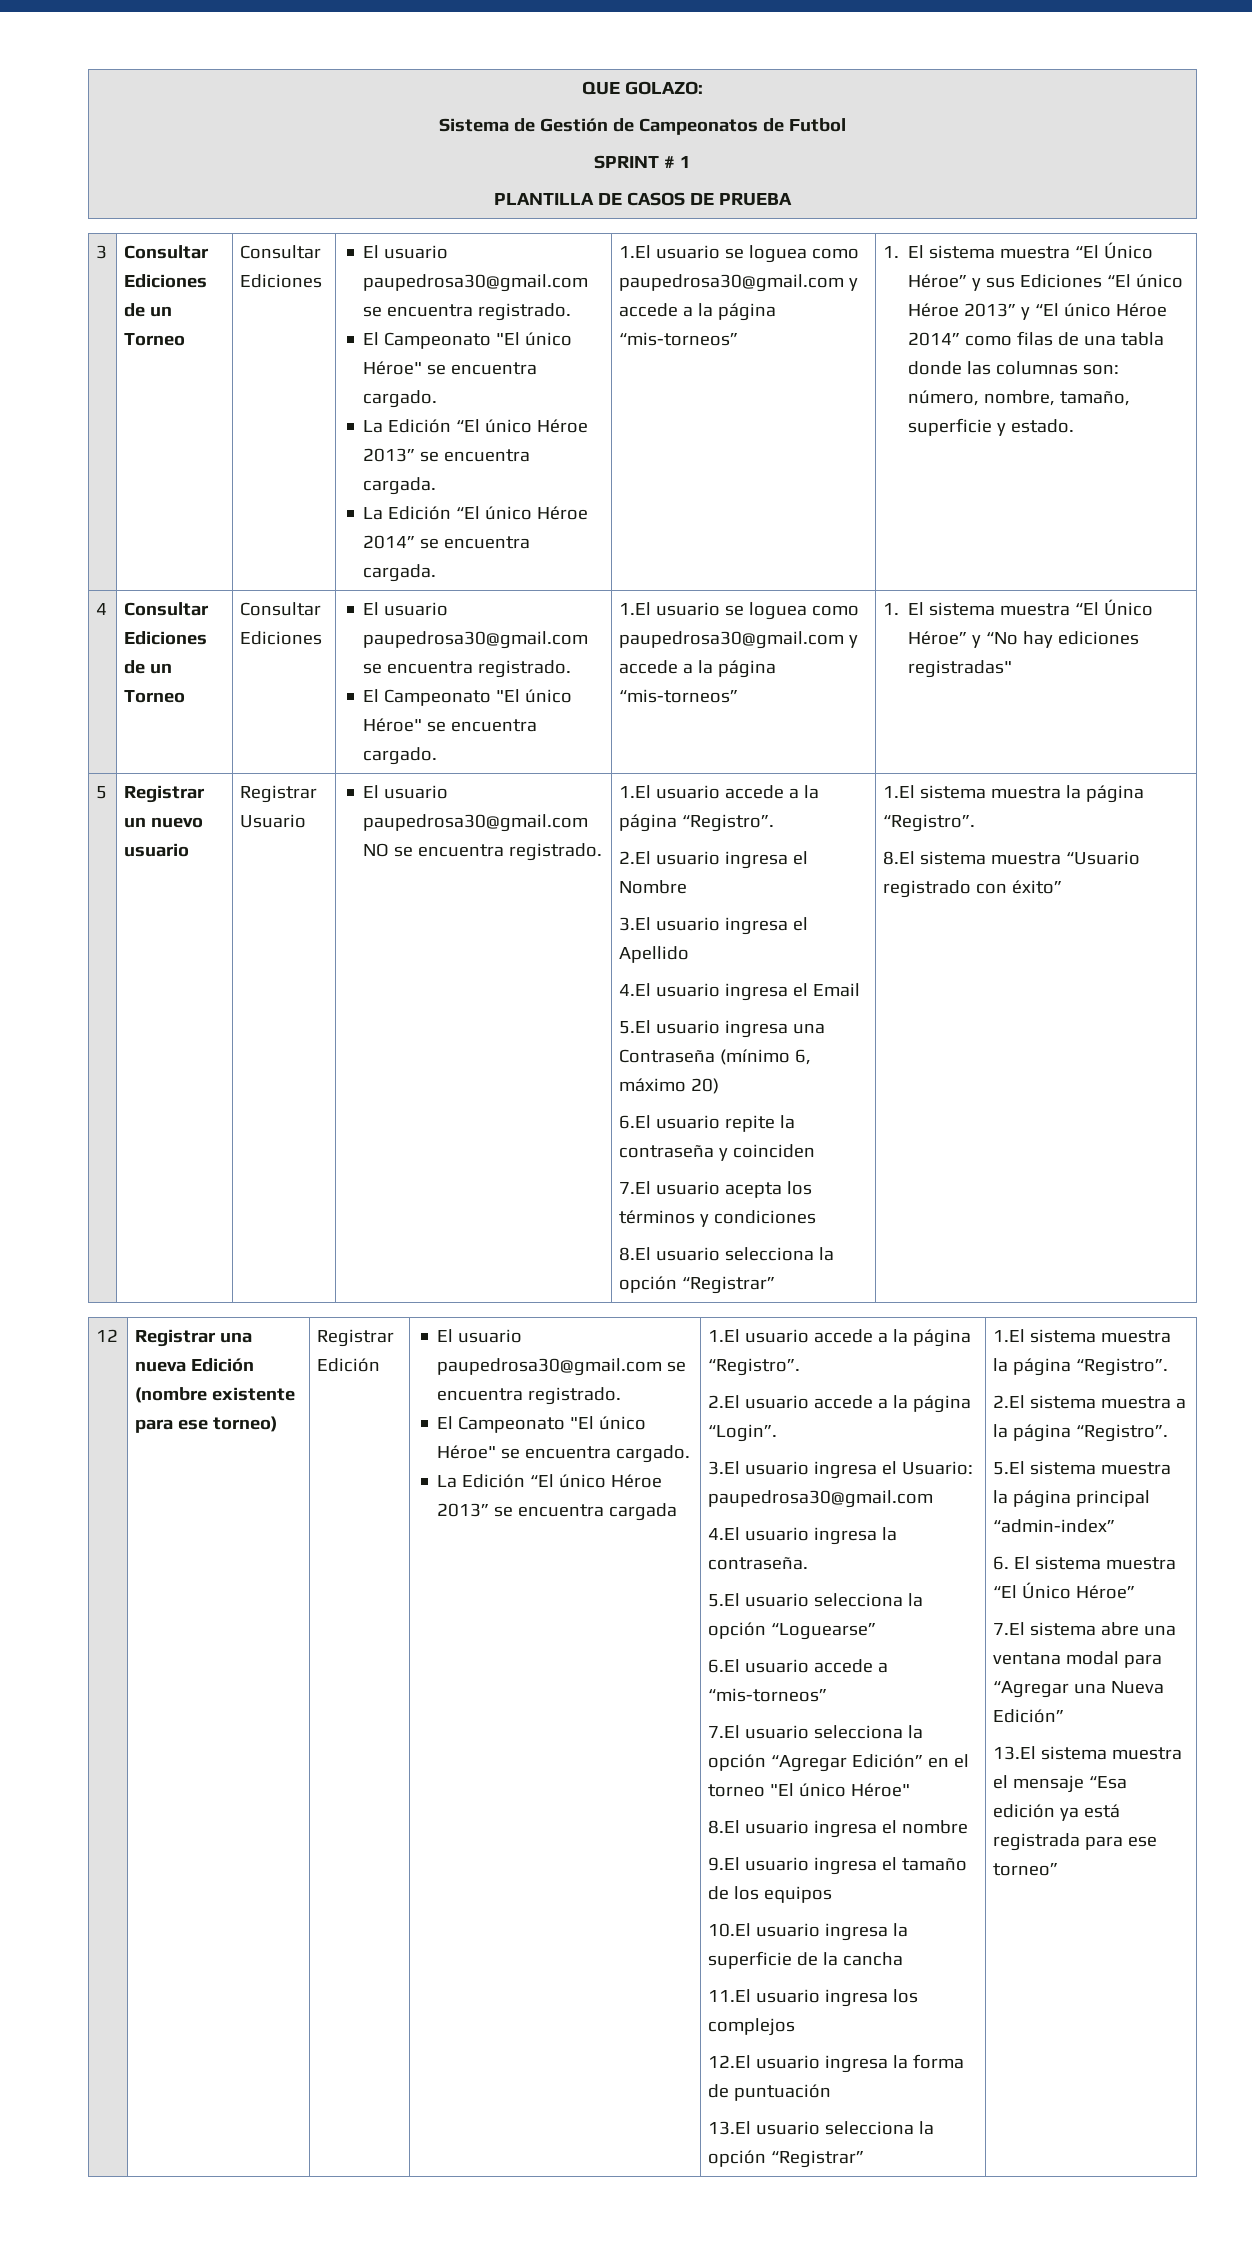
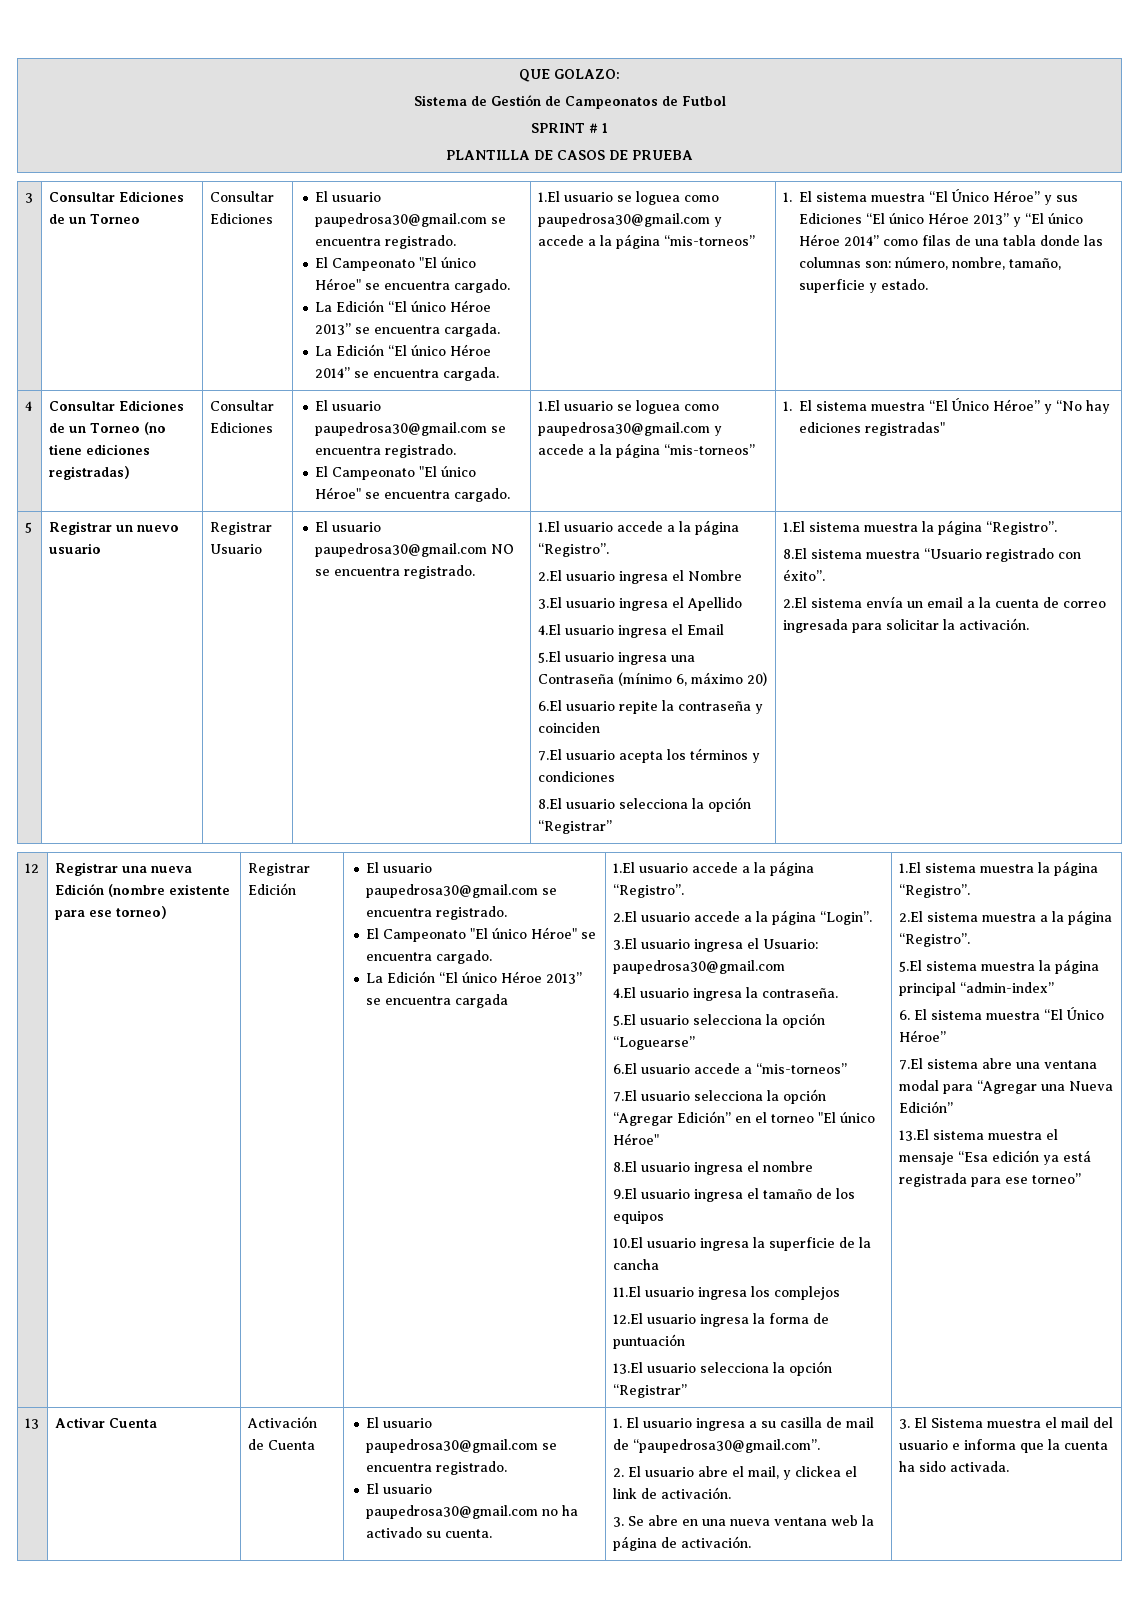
- 4 | Consultar Ediciones de un Torneo
+ 4 | Consultar Ediciones de un Torneo (no tiene ediciones registradas)
- 8.El sistema muestra “Usuario registrado con éxito”
+ 8.El sistema muestra “Usuario registrado con éxito”.
+ 2.El sistema envía un email a la cuenta de correo ingresada para solicitar la activación.
+ 13 | Activar Cuenta | Activación de Cuenta | El usuario paupedrosa30@gmail.com se encuentra registrado.
+ El usuario paupedrosa30@gmail.com no ha activado su cuenta. | 1. El usuario ingresa a su casilla de mail de “paupedrosa30@gmail.com”.
+ 2. El usuario abre el mail, y clickea el link de activación.
+ 3. Se abre en una nueva ventana web la página de activación. | 3. El Sistema muestra el mail del usuario e informa que la cuenta ha sido activada.

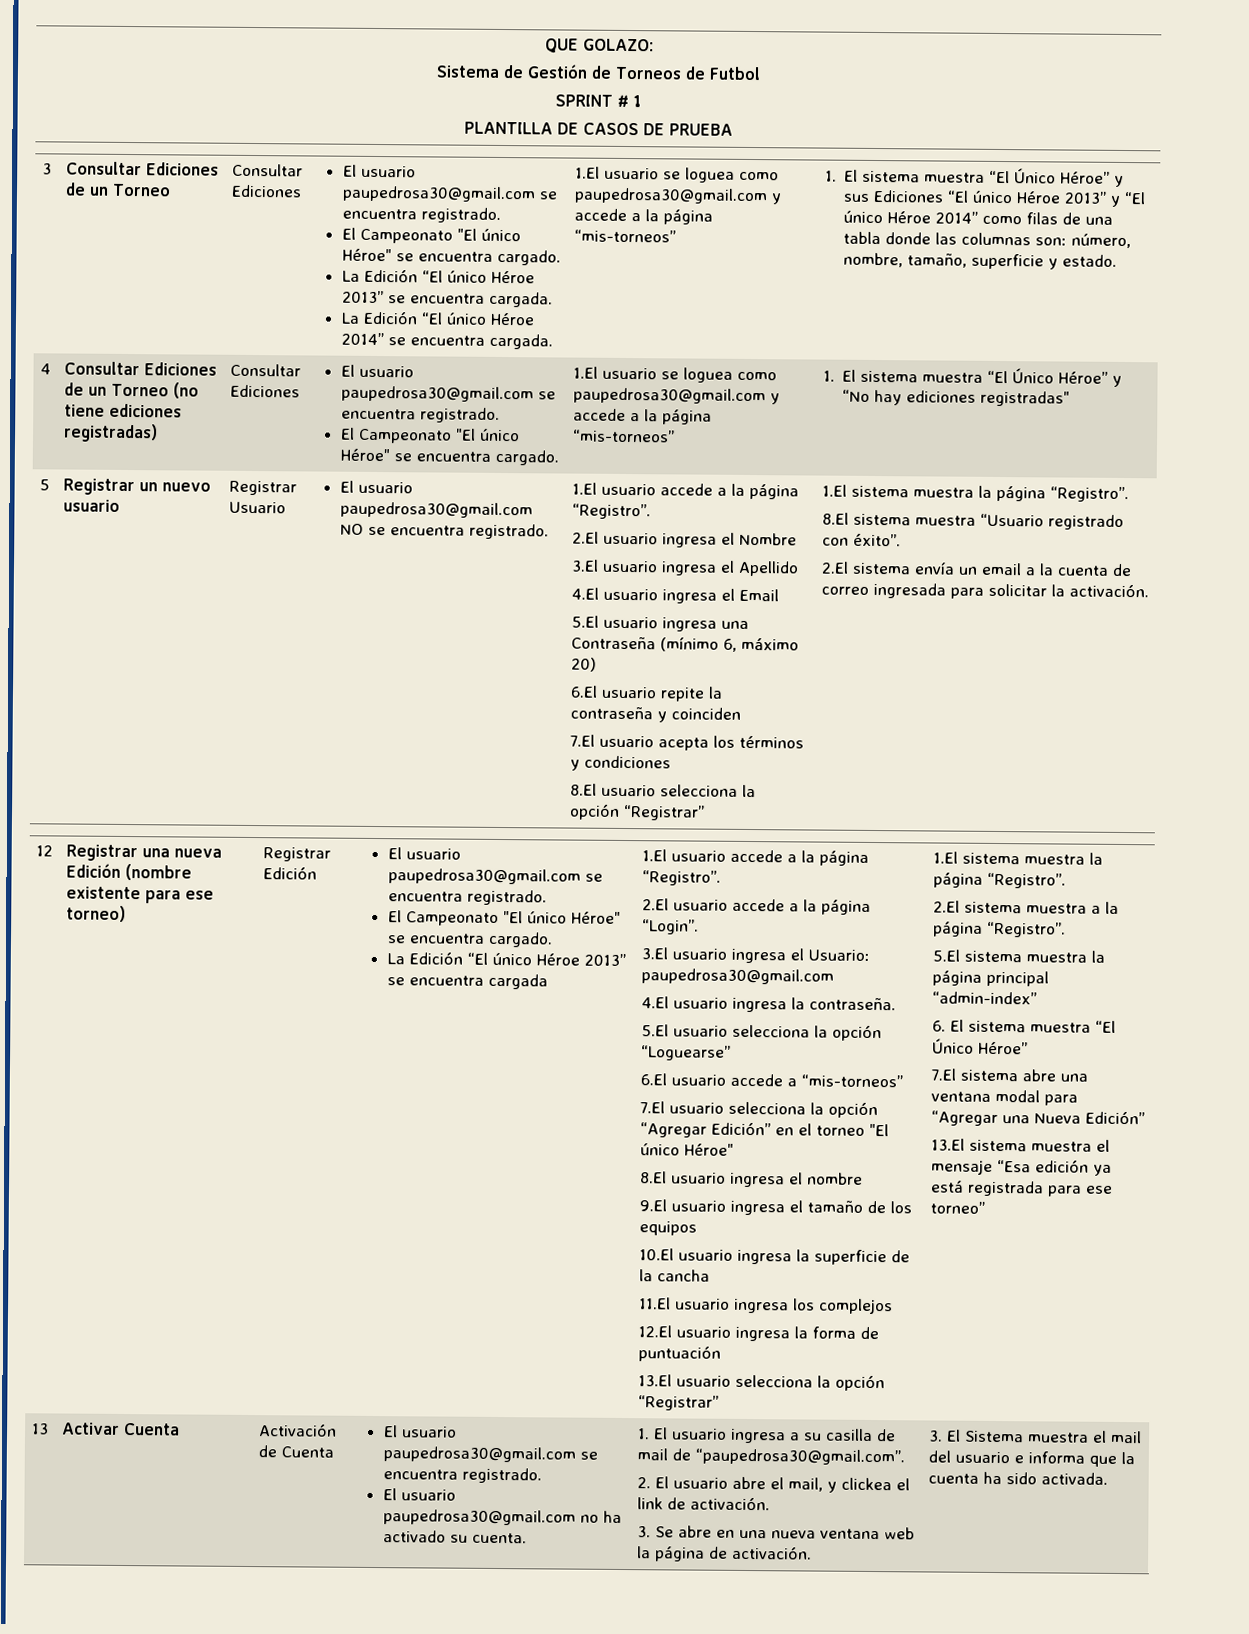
  QUE GOLAZO:
- Sistema de Gestión de Campeonatos de Futbol
+ Sistema de Gestión de Torneos de Futbol

